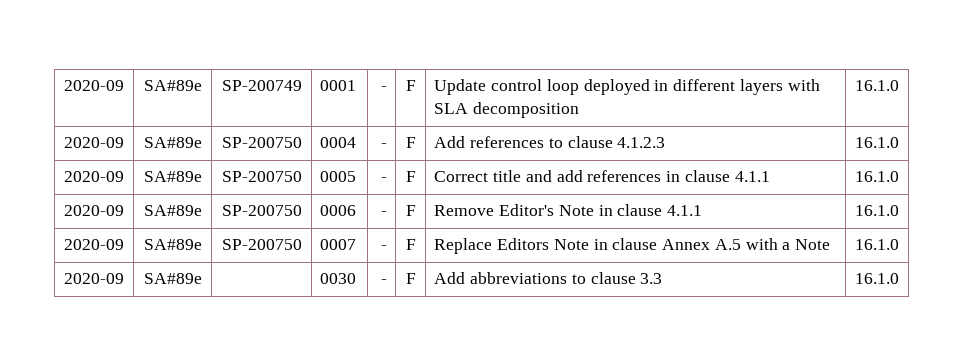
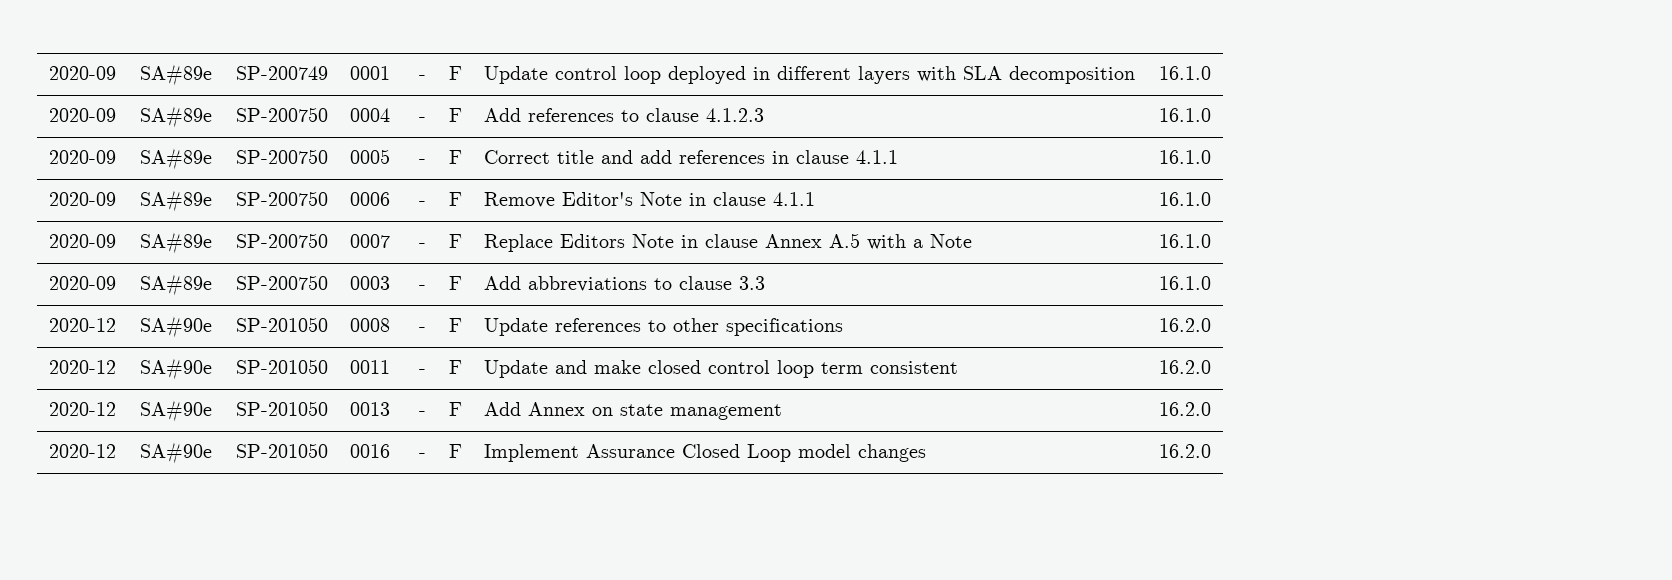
- 2020-09 | SA#89e | | 0030 | - | F | Add abbreviations to clause 3.3 | 16.1.0
+ 2020-09 | SA#89e | SP-200750 | 0003 | - | F | Add abbreviations to clause 3.3 | 16.1.0
+ 2020-12 | SA#90e | SP-201050 | 0008 | - | F | Update references to other specifications | 16.2.0
+ 2020-12 | SA#90e | SP-201050 | 0011 | - | F | Update and make closed control loop term consistent | 16.2.0
+ 2020-12 | SA#90e | SP-201050 | 0013 | - | F | Add Annex on state management | 16.2.0
+ 2020-12 | SA#90e | SP-201050 | 0016 | - | F | Implement Assurance Closed Loop model changes | 16.2.0

